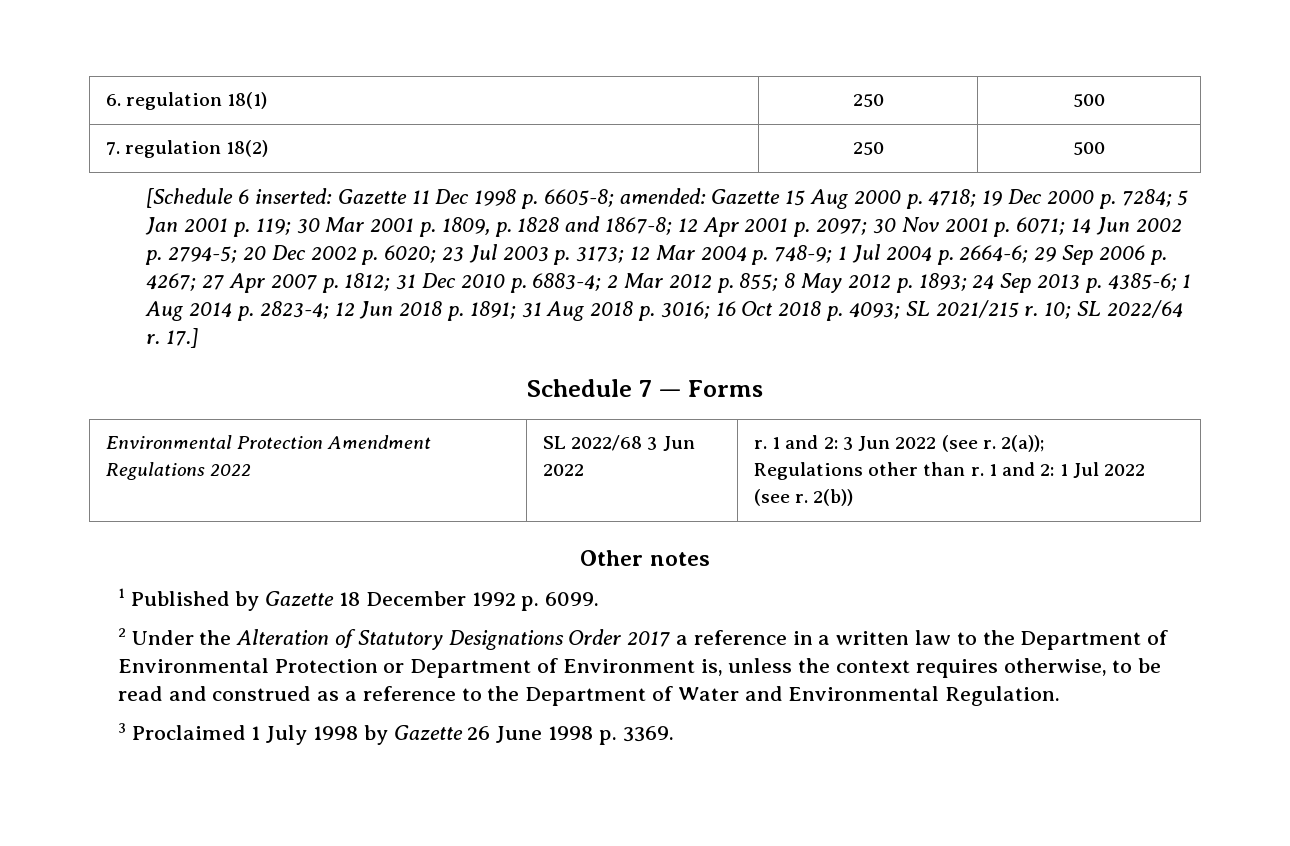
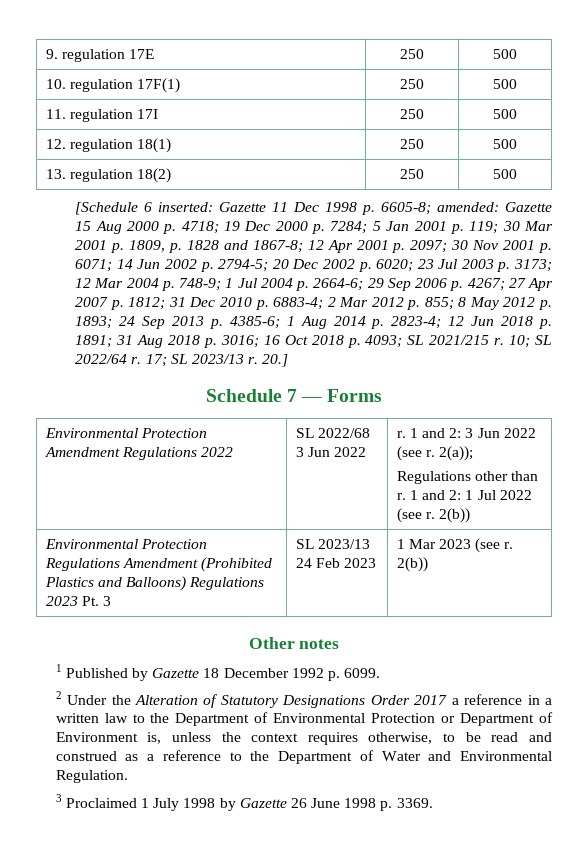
- 6. regulation 18(1) | 250 | 500
+ 9. regulation 17E | 250 | 500
+ 10. regulation 17F(1) | 250 | 500
+ 11. regulation 17I | 250 | 500
+ 12. regulation 18(1) | 250 | 500
- 7. regulation 18(2) | 250 | 500
+ 13. regulation 18(2) | 250 | 500
- 17.]
+ 17; SL 2023/13 r. 20.]
+ Environmental Protection Regulations Amendment (Prohibited Plastics and Balloons) Regulations 2023 Pt. 3 | SL 2023/13 24 Feb 2023 | 1 Mar 2023 (see r. 2(b))

